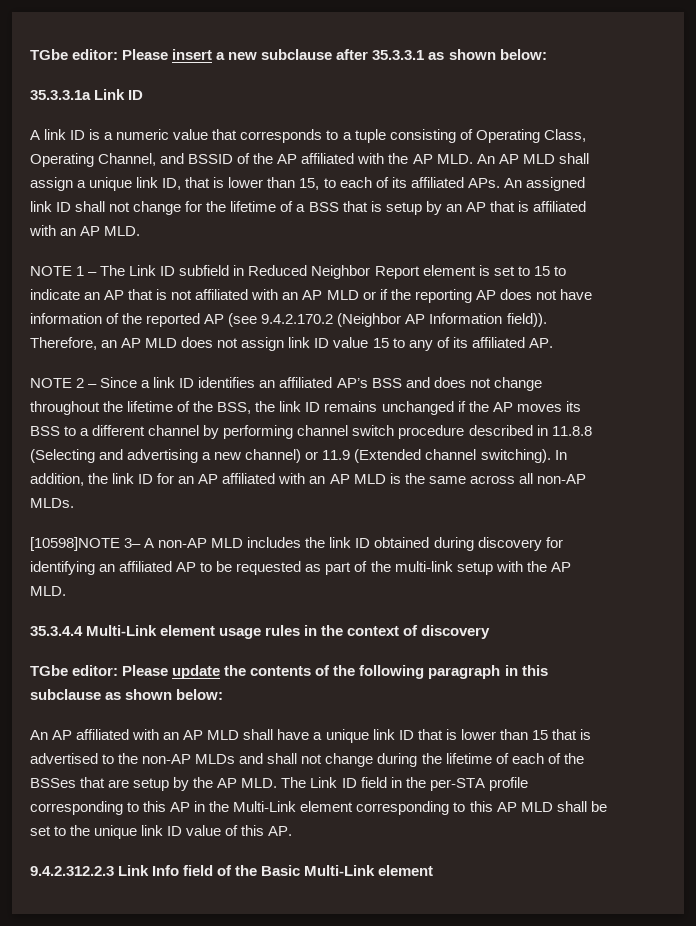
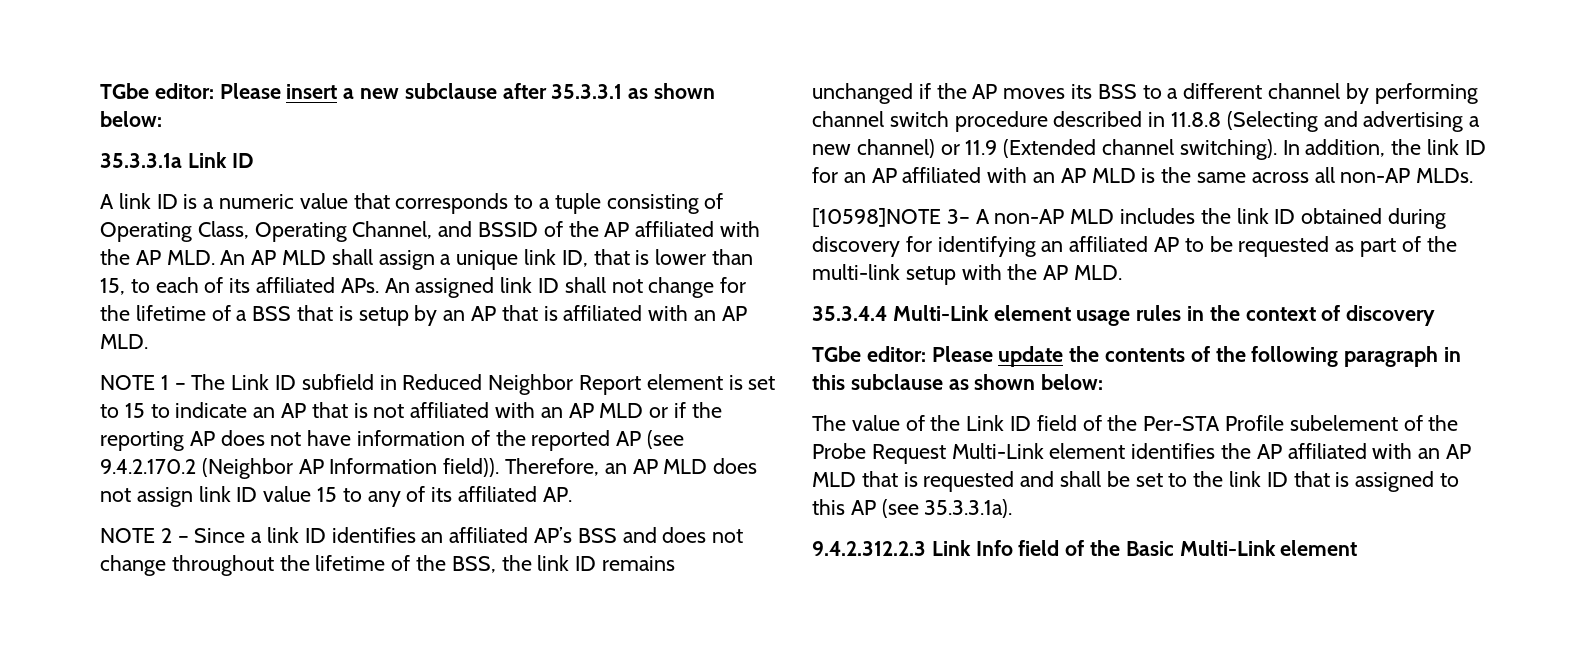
- An AP affiliated with an AP MLD shall have a unique link ID that is lower than 15 that is advertised to the non-AP MLDs and shall not change during the lifetime of each of the BSSes that are setup by the AP MLD. The Link ID field in the per-STA profile corresponding to this AP in the Multi-Link element corresponding to this AP MLD shall be set to the unique link ID value of this AP.
+ The value of the Link ID field of the Per-STA Profile subelement of the Probe Request Multi-Link element identifies the AP affiliated with an AP MLD that is requested and shall be set to the link ID that is assigned to this AP (see 35.3.3.1a).

